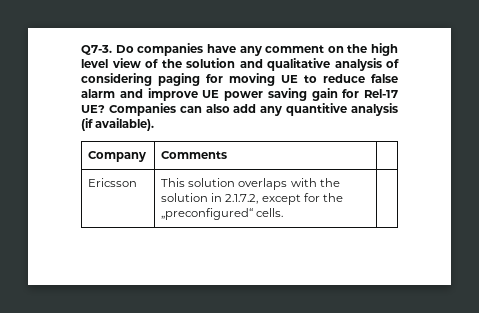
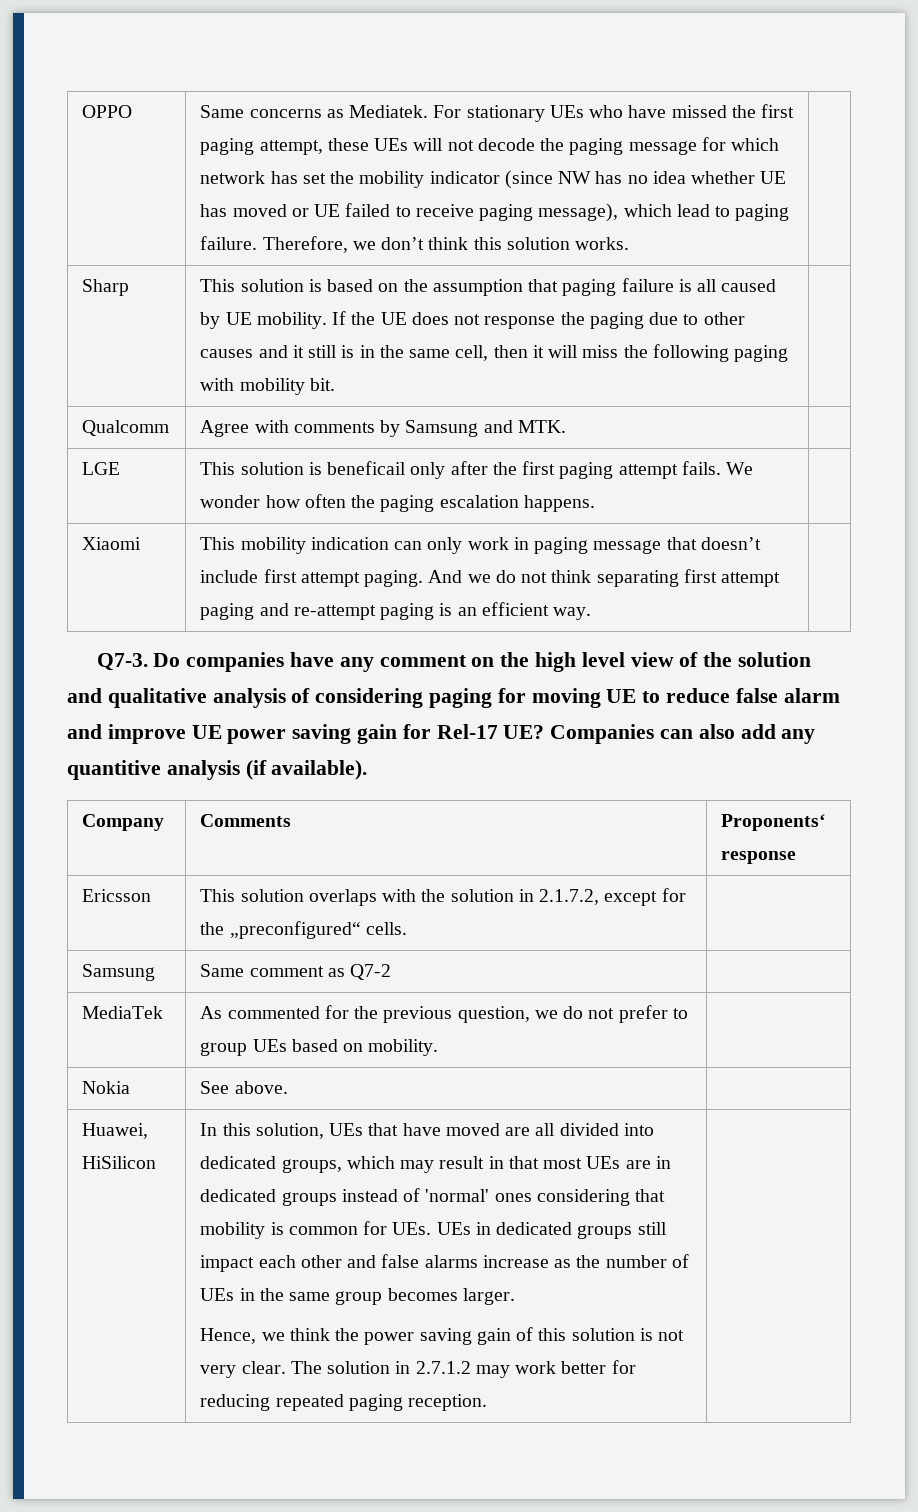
+ OPPO | Same concerns as Mediatek. For stationary UEs who have missed the first paging attempt, these UEs will not decode the paging message for which network has set the mobility indicator (since NW has no idea whether UE has moved or UE failed to receive paging message), which lead to paging failure. Therefore, we don’t think this solution works. |
+ Sharp | This solution is based on the assumption that paging failure is all caused by UE mobility. If the UE does not response the paging due to other causes and it still is in the same cell, then it will miss the following paging with mobility bit. |
+ Qualcomm | Agree with comments by Samsung and MTK. |
+ LGE | This solution is beneficail only after the first paging attempt fails. We wonder how often the paging escalation happens. |
+ Xiaomi | This mobility indication can only work in paging message that doesn’t include first attempt paging. And we do not think separating first attempt paging and re-attempt paging is an efficient way. |
- Company | Comments |
+ Company | Comments | Proponents‘ response
+ Samsung | Same comment as Q7-2 |
+ MediaTek | As commented for the previous question, we do not prefer to group UEs based on mobility. |
+ Nokia | See above. |
+ Huawei, HiSilicon | In this solution, UEs that have moved are all divided into dedicated groups, which may result in that most UEs are in dedicated groups instead of 'normal' ones considering that mobility is common for UEs. UEs in dedicated groups still impact each other and false alarms increase as the number of UEs in the same group becomes larger.
+ Hence, we think the power saving gain of this solution is not very clear. The solution in 2.7.1.2 may work better for reducing repeated paging reception.

